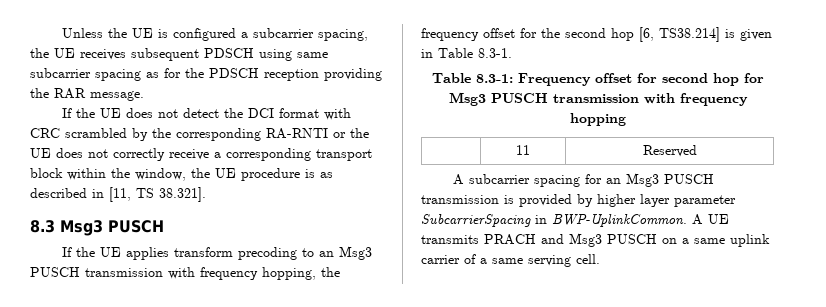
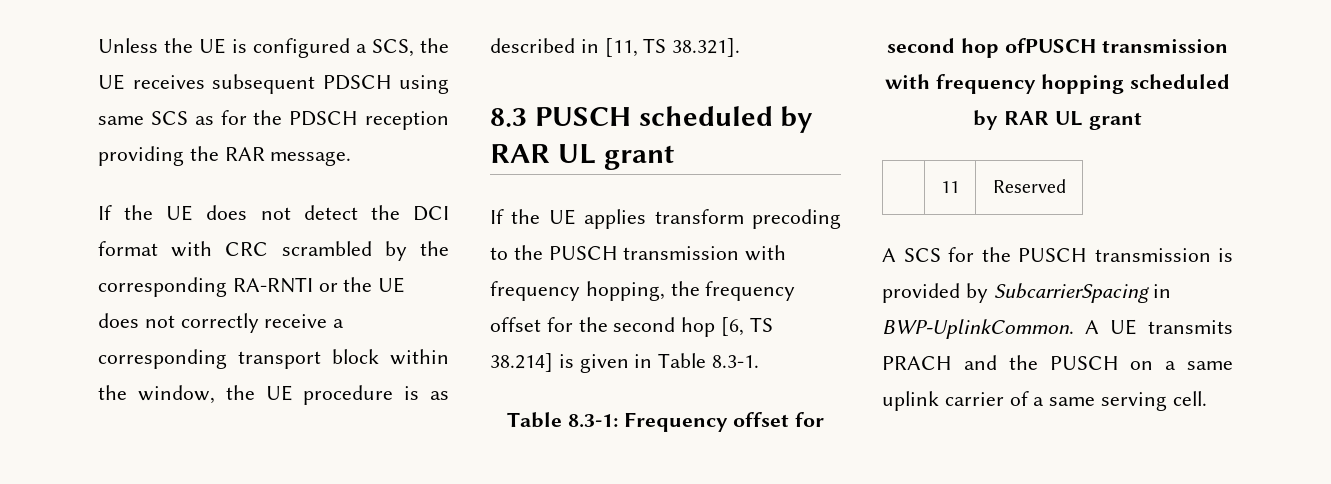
- Unless the UE is configured a subcarrier spacing, the UE receives subsequent PDSCH using same subcarrier spacing as for the PDSCH reception providing the RAR message.
+ Unless the UE is configured a SCS, the UE receives subsequent PDSCH using same SCS as for the PDSCH reception providing the RAR message.
- 8.3 Msg3 PUSCH
+ 8.3 PUSCH scheduled by RAR UL grant
- If the UE applies transform precoding to an Msg3 PUSCH transmission with frequency hopping, the frequency offset for the second hop [6, TS38.214] is given in Table 8.3-1.
+ If the UE applies transform precoding to the PUSCH transmission with frequency hopping, the frequency offset for the second hop [6, TS 38.214] is given in Table 8.3-1.
- Table 8.3-1: Frequency offset for second hop for Msg3 PUSCH transmission with frequency hopping
+ Table 8.3-1: Frequency offset for second hop ofPUSCH transmission with frequency hopping scheduled by RAR UL grant
  | 11 | Reserved
- A subcarrier spacing for an Msg3 PUSCH transmission is provided by higher layer parameter SubcarrierSpacing in BWP-UplinkCommon.
+ A SCS for the PUSCH transmission is provided by SubcarrierSpacing in BWP-UplinkCommon.
- A UE transmits PRACH and Msg3 PUSCH on a same uplink carrier of a same serving cell.
+ A UE transmits PRACH and the PUSCH on a same uplink carrier of a same serving cell.

